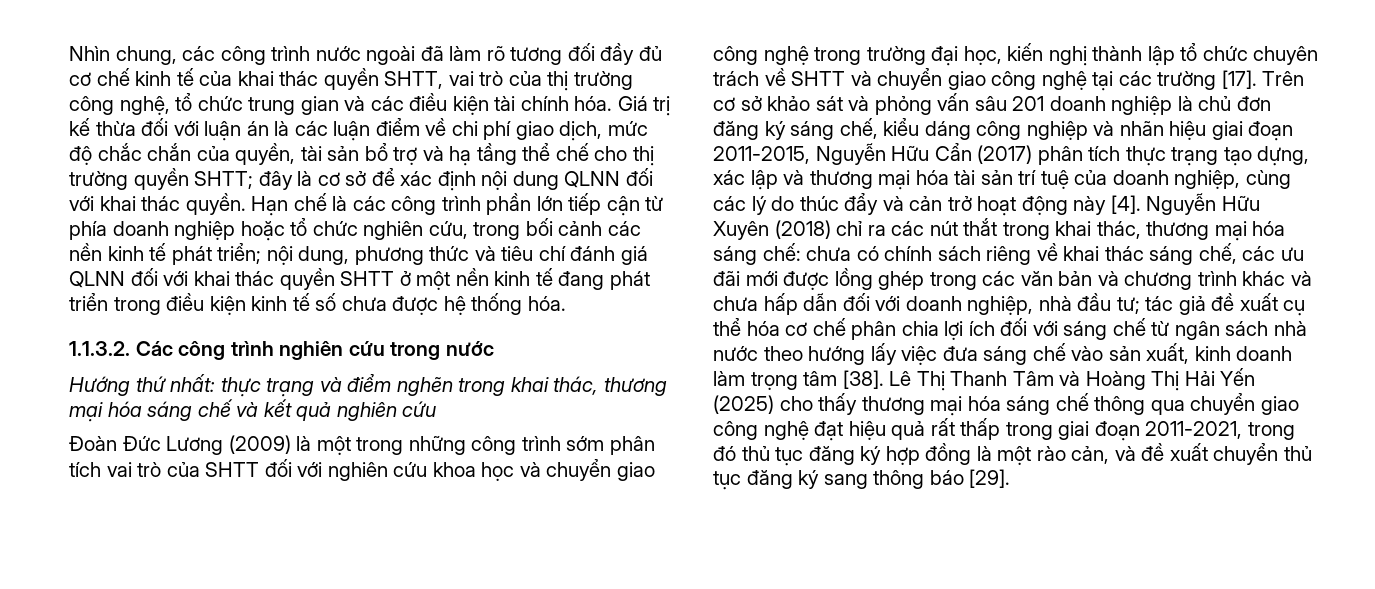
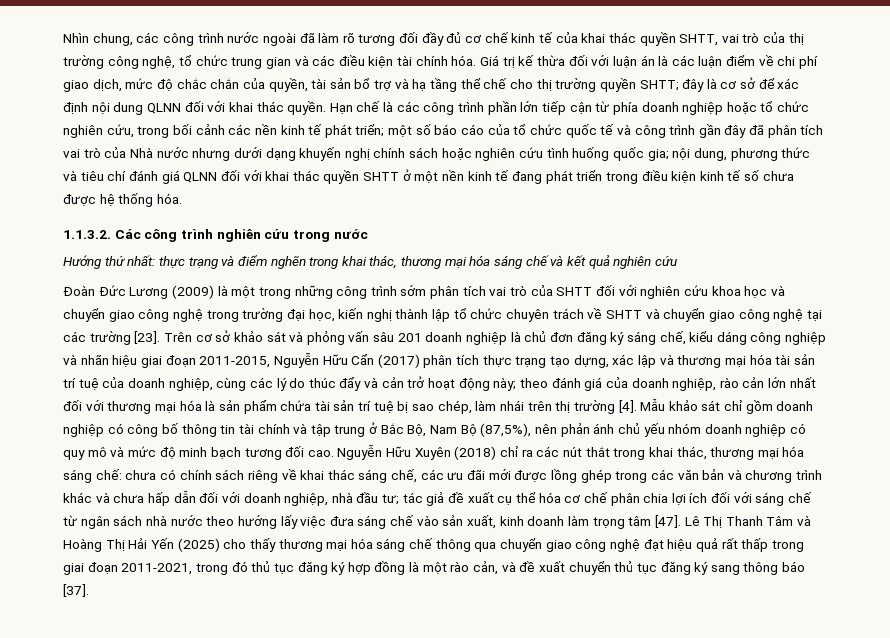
+ một số báo cáo của tổ chức quốc tế và công trình gần đây đã phân tích vai trò của Nhà nước nhưng dưới dạng khuyến nghị chính sách hoặc nghiên cứu tình huống quốc gia;
- Đoàn Đức Lương (2009) là một trong những công trình sớm phân tích vai trò của SHTT đối với nghiên cứu khoa học và chuyển giao công nghệ trong trường đại học, kiến nghị thành lập tổ chức chuyên trách về SHTT và chuyển giao công nghệ tại các trường [17].
+ Đoàn Đức Lương (2009) là một trong những công trình sớm phân tích vai trò của SHTT đối với nghiên cứu khoa học và chuyển giao công nghệ trong trường đại học, kiến nghị thành lập tổ chức chuyên trách về SHTT và chuyển giao công nghệ tại các trường [23].
- Trên cơ sở khảo sát và phỏng vấn sâu 201 doanh nghiệp là chủ đơn đăng ký sáng chế, kiểu dáng công nghiệp và nhãn hiệu giai đoạn 2011-2015, Nguyễn Hữu Cẩn (2017) phân tích thực trạng tạo dựng, xác lập và thương mại hóa tài sản trí tuệ của doanh nghiệp, cùng các lý do thúc đẩy và cản trở hoạt động này [4].
+ Trên cơ sở khảo sát và phỏng vấn sâu 201 doanh nghiệp là chủ đơn đăng ký sáng chế, kiểu dáng công nghiệp và nhãn hiệu giai đoạn 2011-2015, Nguyễn Hữu Cẩn (2017) phân tích thực trạng tạo dựng, xác lập và thương mại hóa tài sản trí tuệ của doanh nghiệp, cùng các lý do thúc đẩy và cản trở hoạt động này; theo đánh giá của doanh nghiệp, rào cản lớn nhất đối với thương mại hóa là sản phẩm chứa tài sản trí tuệ bị sao chép, làm nhái trên thị trường [4]. Mẫu khảo sát chỉ gồm doanh nghiệp có công bố thông tin tài chính và tập trung ở Bắc Bộ, Nam Bộ (87,5%), nên phản ánh chủ yếu nhóm doanh nghiệp có quy mô và mức độ minh bạch tương đối cao.
- tác giả đề xuất cụ thể hóa cơ chế phân chia lợi ích đối với sáng chế từ ngân sách nhà nước theo hướng lấy việc đưa sáng chế vào sản xuất, kinh doanh làm trọng tâm [38].
+ tác giả đề xuất cụ thể hóa cơ chế phân chia lợi ích đối với sáng chế từ ngân sách nhà nước theo hướng lấy việc đưa sáng chế vào sản xuất, kinh doanh làm trọng tâm [47].
- Lê Thị Thanh Tâm và Hoàng Thị Hải Yến (2025) cho thấy thương mại hóa sáng chế thông qua chuyển giao công nghệ đạt hiệu quả rất thấp trong giai đoạn 2011-2021, trong đó thủ tục đăng ký hợp đồng là một rào cản, và đề xuất chuyển thủ tục đăng ký sang thông báo [29].
+ Lê Thị Thanh Tâm và Hoàng Thị Hải Yến (2025) cho thấy thương mại hóa sáng chế thông qua chuyển giao công nghệ đạt hiệu quả rất thấp trong giai đoạn 2011-2021, trong đó thủ tục đăng ký hợp đồng là một rào cản, và đề xuất chuyển thủ tục đăng ký sang thông báo [37].

